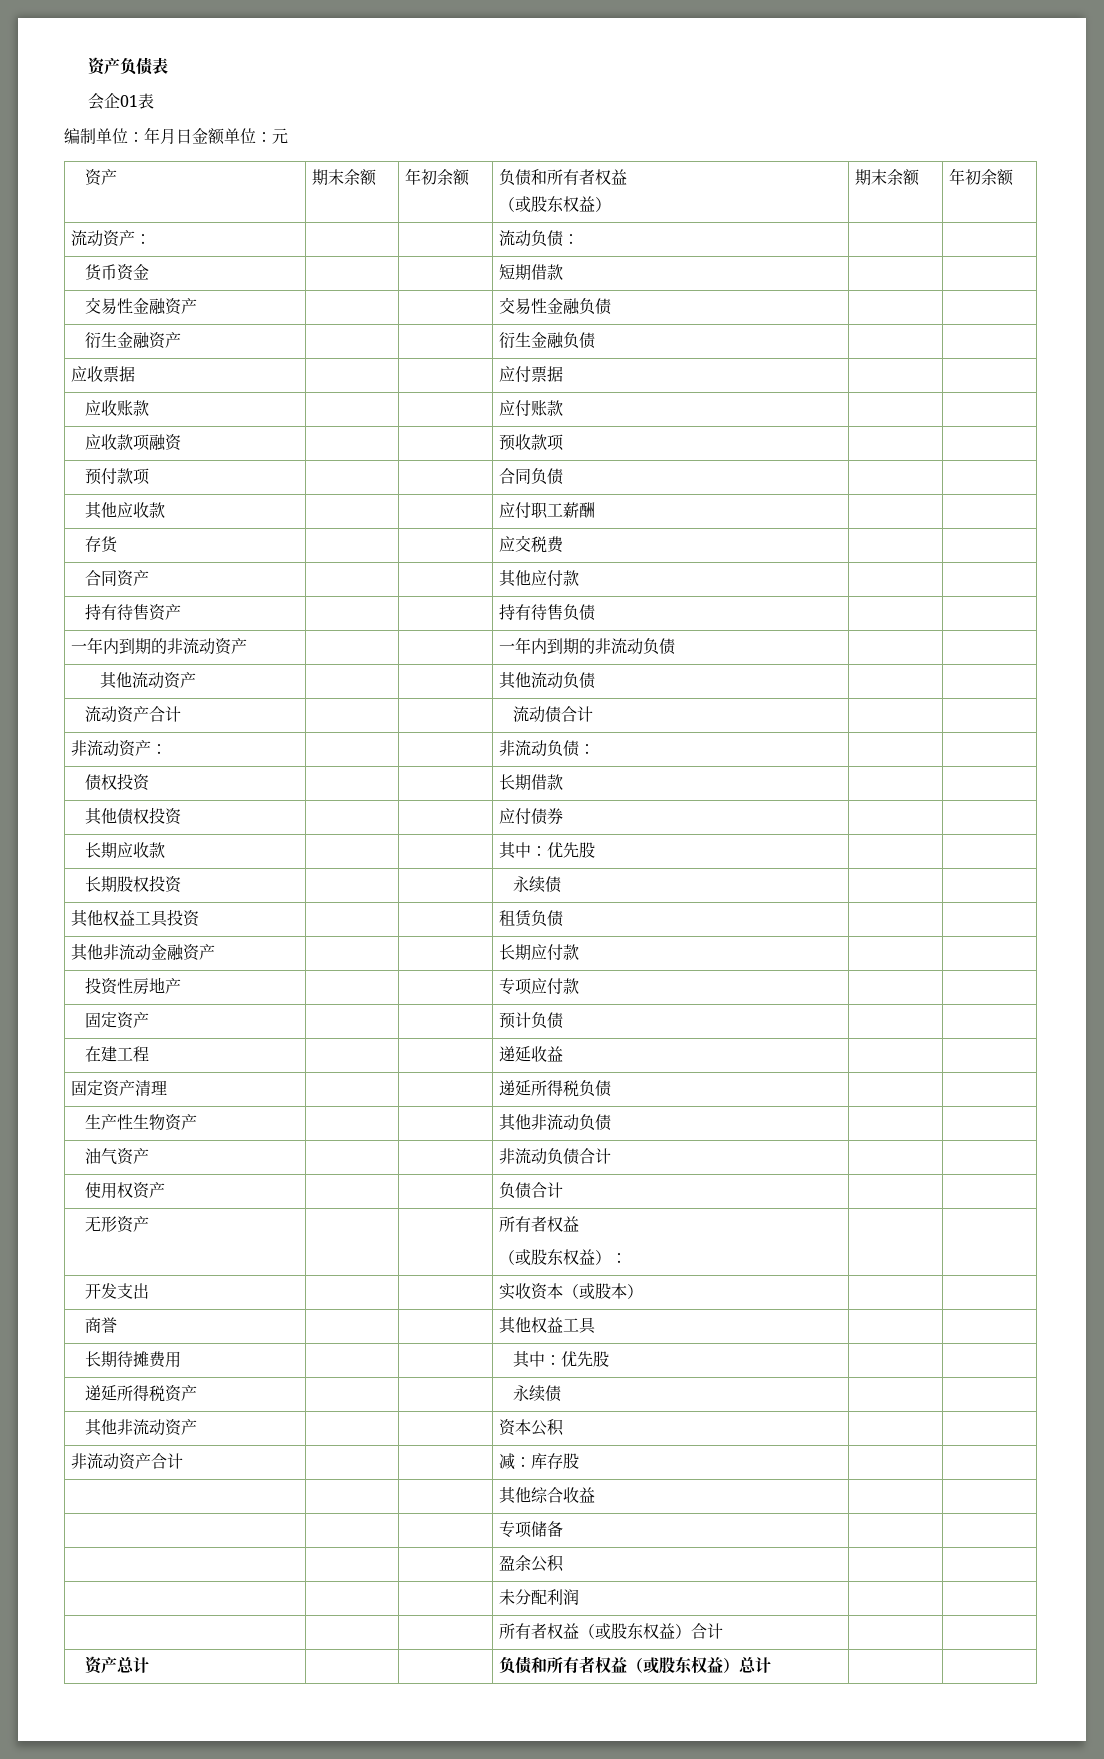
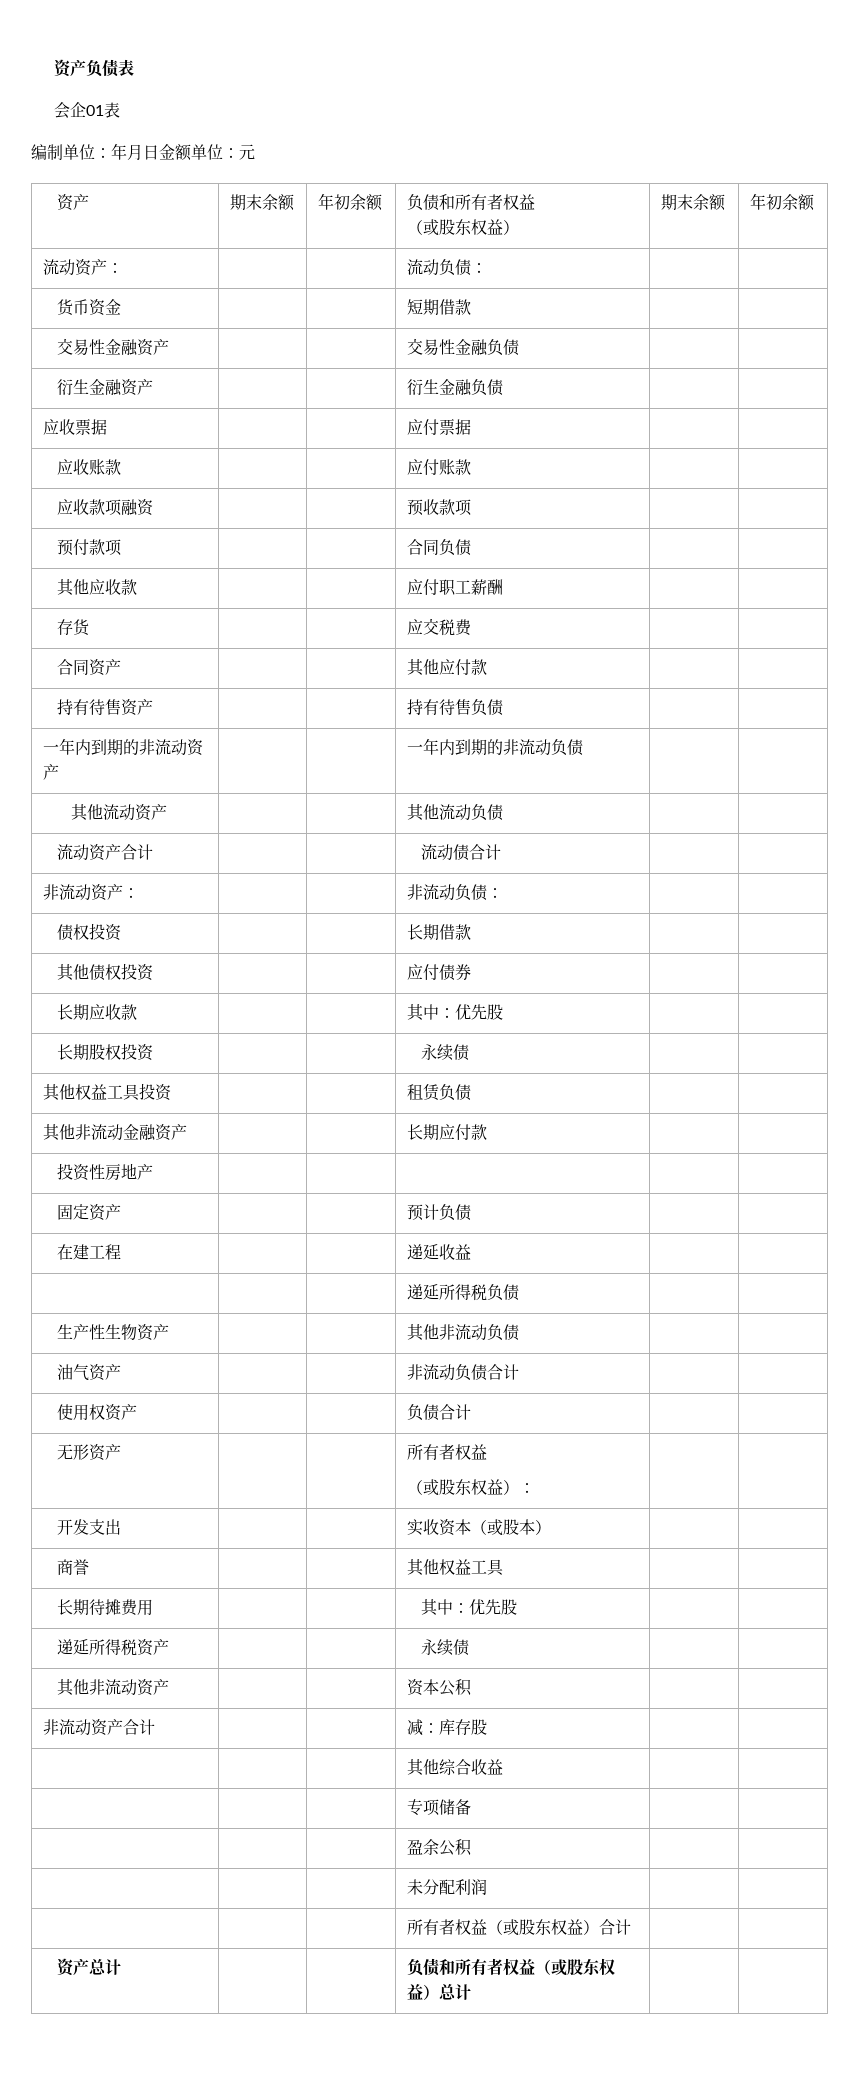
- 投资性房地产 | | | 专项应付款 | |
+ 投资性房地产 | | | | |
- 固定资产清理 | | | 递延所得税负债 | |
+ | | | 递延所得税负债 | |

